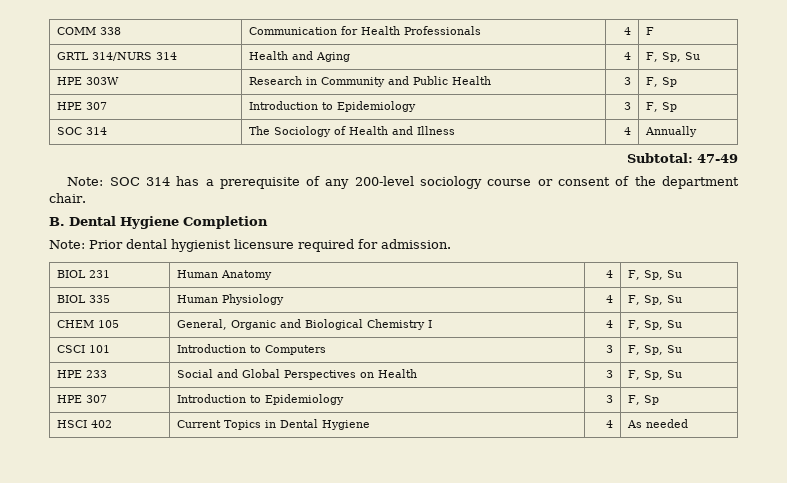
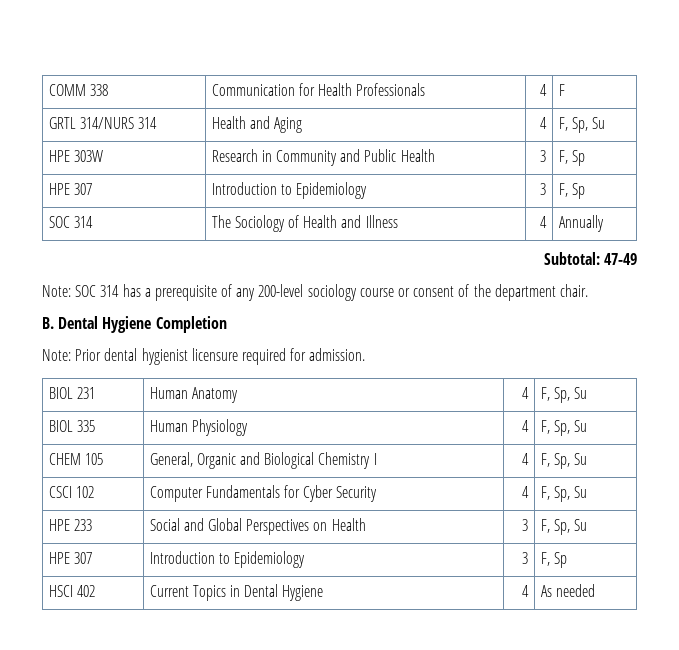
- CSCI 101 | Introduction to Computers | 3 | F, Sp, Su
+ CSCI 102 | Computer Fundamentals for Cyber Security | 4 | F, Sp, Su

